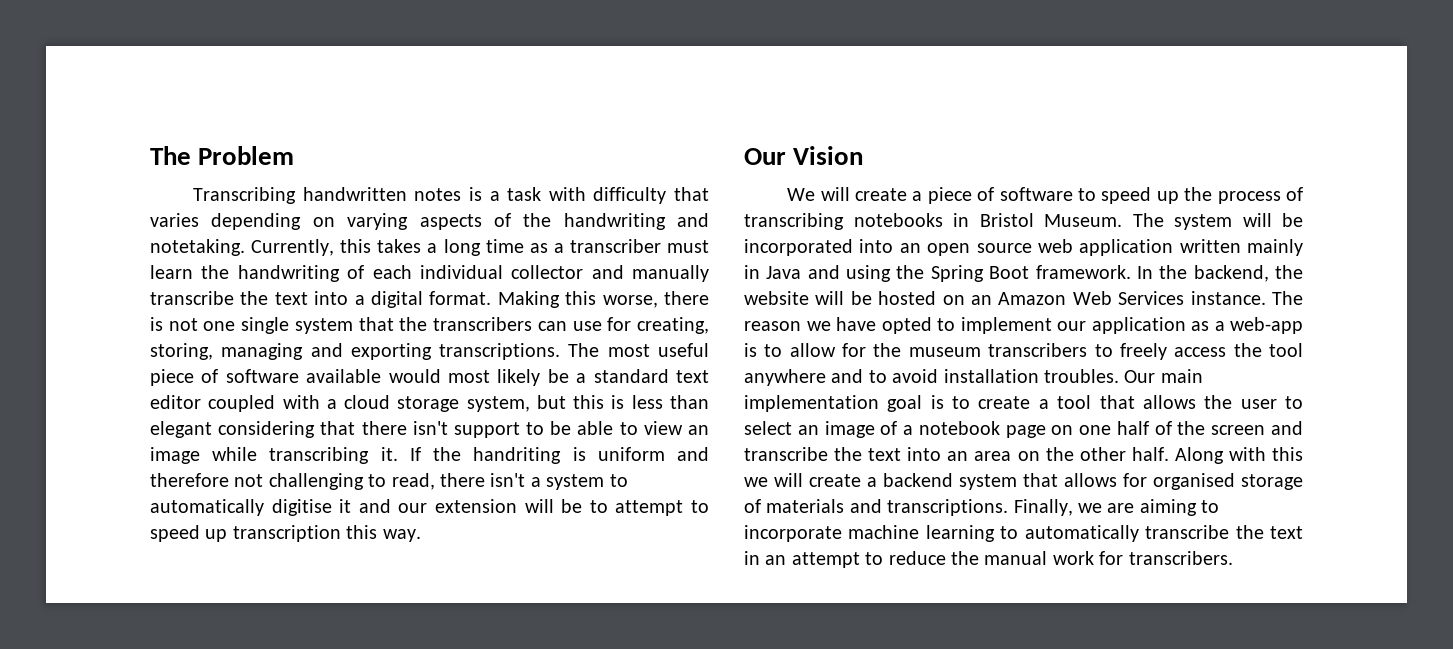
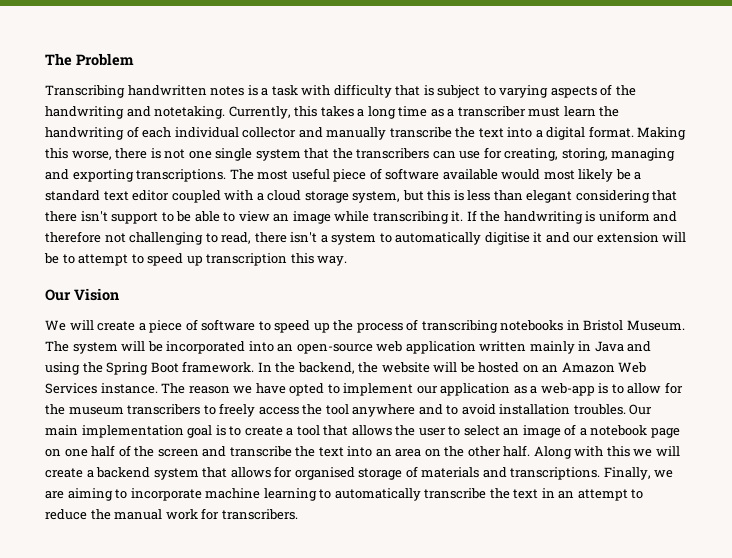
- Transcribing handwritten notes is a task with difficulty that varies depending on varying aspects of the handwriting and notetaking.
+ Transcribing handwritten notes is a task with difficulty that is subject to varying aspects of the handwriting and notetaking.
- If the handriting is uniform and therefore not challenging to read, there isn't a system to automatically digitise it and our extension will be to attempt to speed up transcription this way.
+ If the handwriting is uniform and therefore not challenging to read, there isn't a system to automatically digitise it and our extension will be to attempt to speed up transcription this way.
- The system will be incorporated into an open source web application written mainly in Java and using the Spring Boot framework.
+ The system will be incorporated into an open-source web application written mainly in Java and using the Spring Boot framework.

